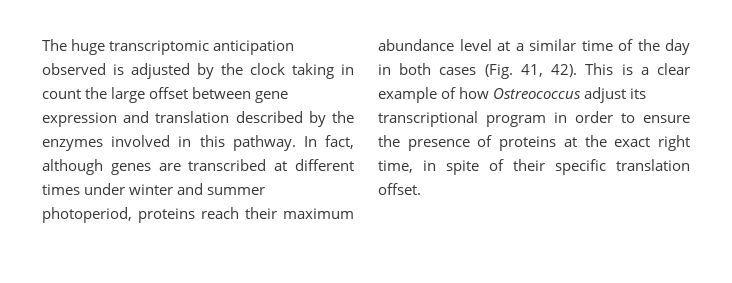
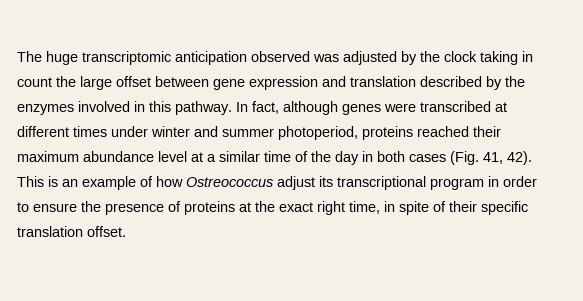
- The huge transcriptomic anticipation observed is adjusted by the clock taking in count the large offset between gene expression and translation described by the enzymes involved in this pathway.
+ The huge transcriptomic anticipation observed was adjusted by the clock taking in count the large offset between gene expression and translation described by the enzymes involved in this pathway.
- In fact, although genes are transcribed at different times under winter and summer photoperiod, proteins reach their maximum abundance level at a similar time of the day in both cases (Fig. 41, 42).
+ In fact, although genes were transcribed at different times under winter and summer photoperiod, proteins reached their maximum abundance level at a similar time of the day in both cases (Fig. 41, 42).
- This is a clear example of how Ostreococcus adjust its transcriptional program in order to ensure the presence of proteins at the exact right time, in spite of their specific translation offset.
+ This is an example of how Ostreococcus adjust its transcriptional program in order to ensure the presence of proteins at the exact right time, in spite of their specific translation offset.

